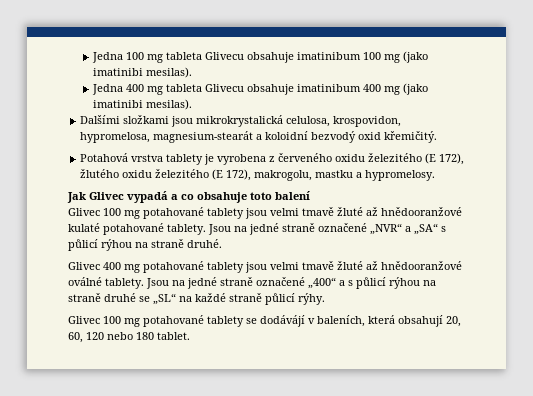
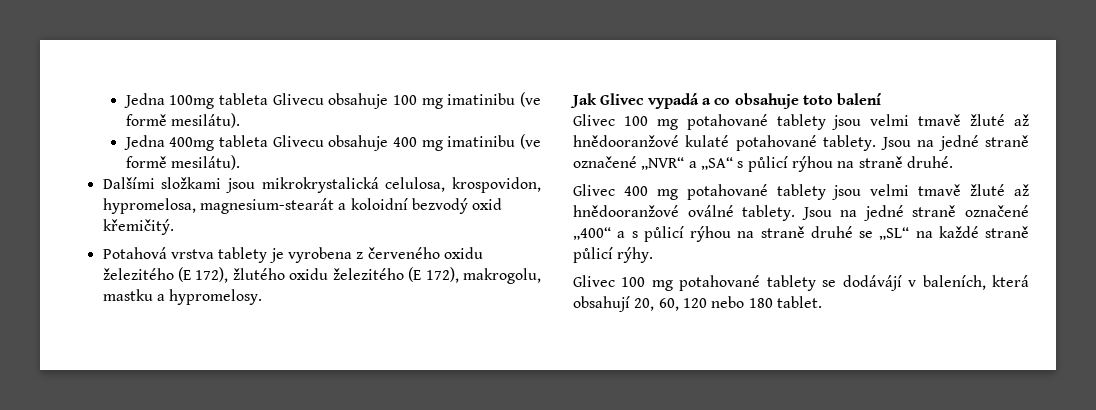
- Jedna 100 mg tableta Glivecu obsahuje imatinibum 100 mg (jako imatinibi mesilas).
- Jedna 400 mg tableta Glivecu obsahuje imatinibum 400 mg (jako imatinibi mesilas).
+ Jedna 100mg tableta Glivecu obsahuje 100 mg imatinibu (ve formě mesilátu).
+ Jedna 400mg tableta Glivecu obsahuje 400 mg imatinibu (ve formě mesilátu).

